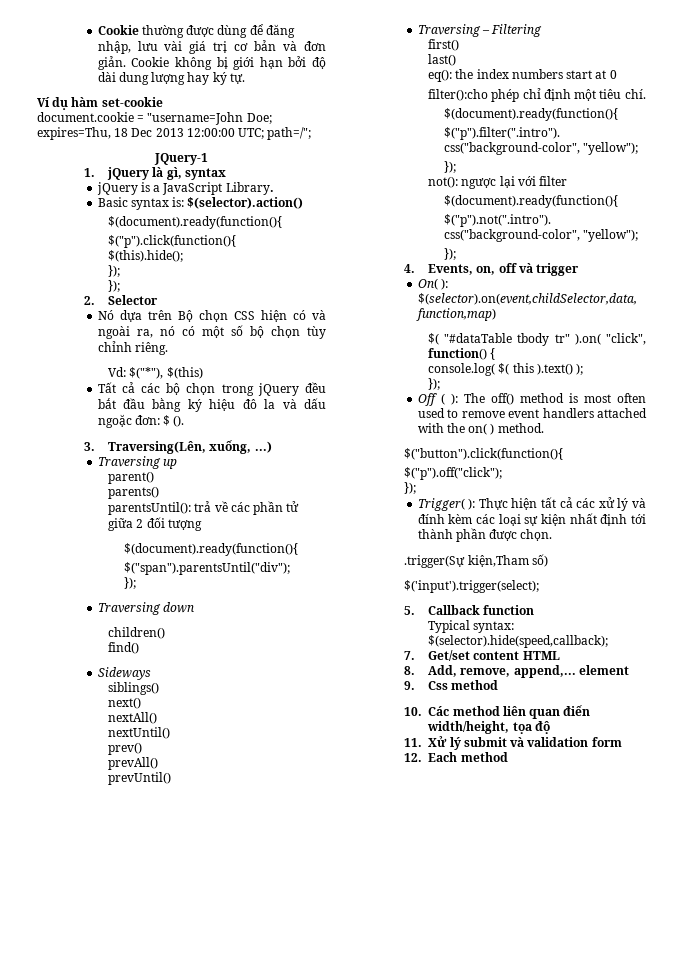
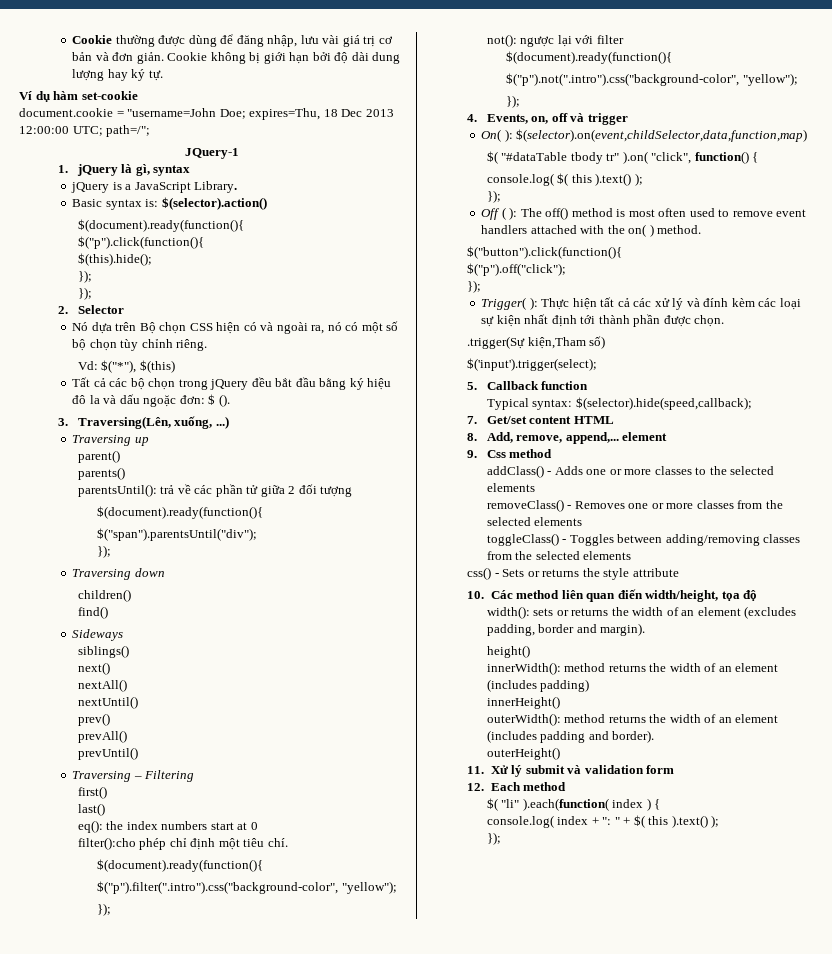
+ addClass() - Adds one or more classes to the selected elements
+ removeClass() - Removes one or more classes from the selected elements
+ toggleClass() - Toggles between adding/removing classes from the selected elements
+ css() - Sets or returns the style attribute
+ width(): sets or returns the width of an element (excludes padding, border and margin).
+ height()
+ innerWidth(): method returns the width of an element (includes padding)
+ innerHeight()
+ outerWidth(): method returns the width of an element (includes padding and border).
+ outerHeight()
+ $( "li" ).each(function( index ) {
+ console.log( index + ": " + $( this ).text() );
+ });

